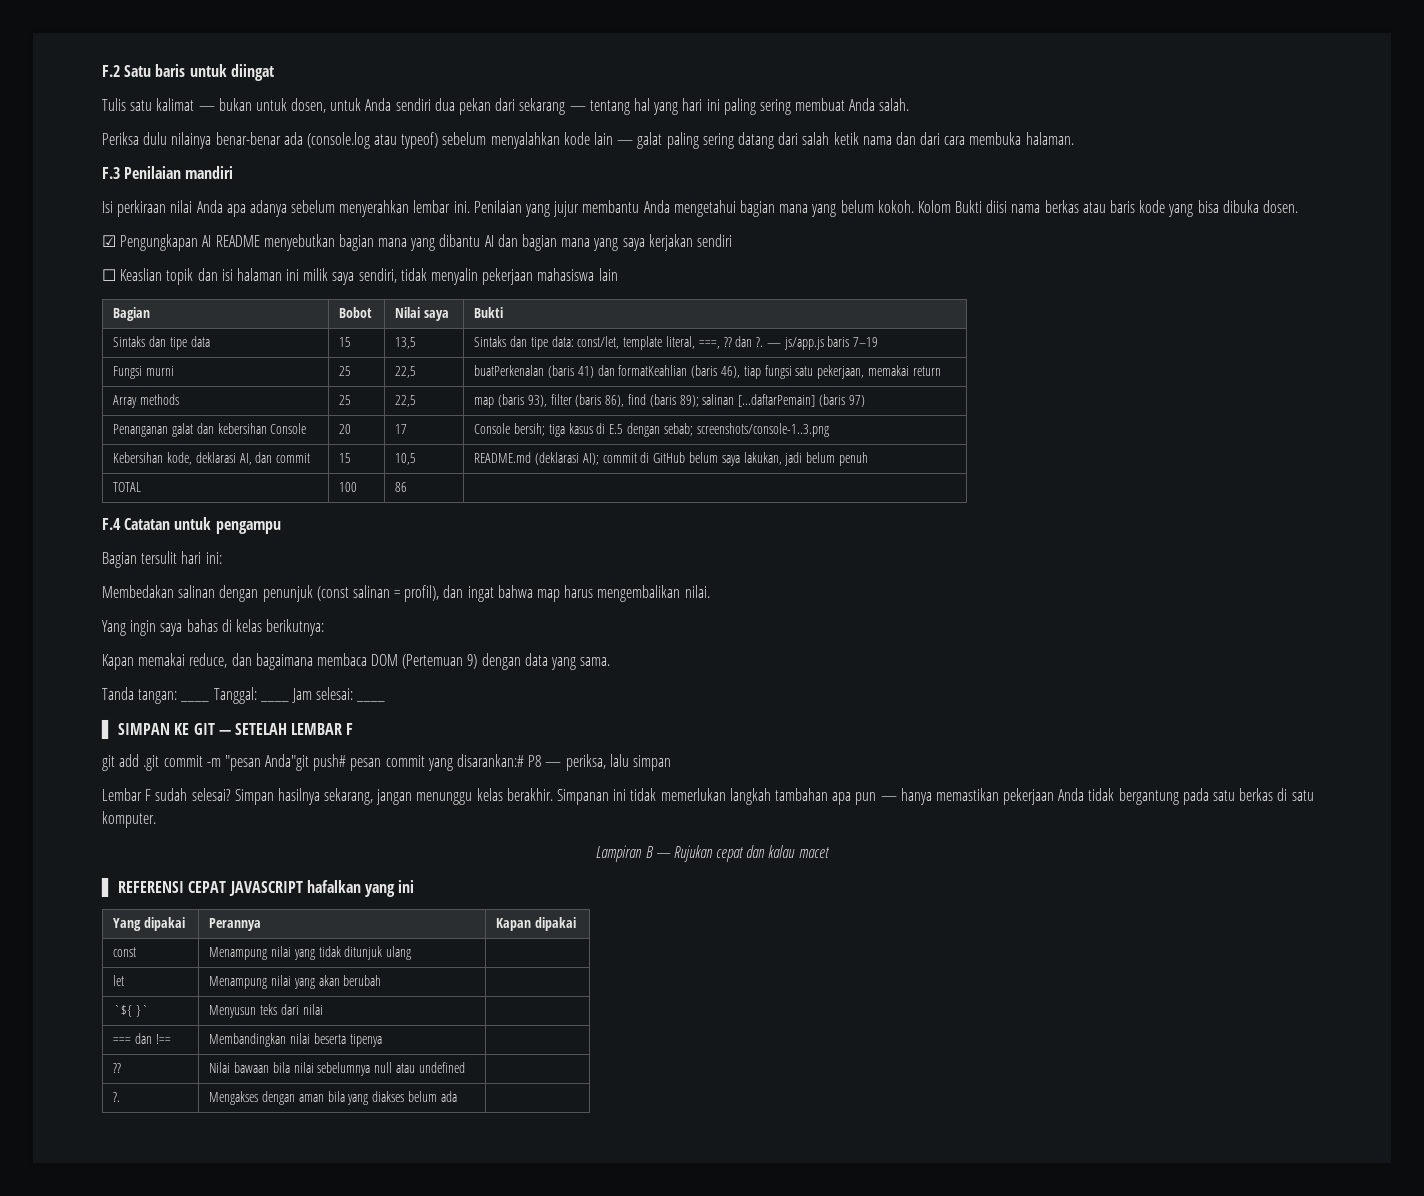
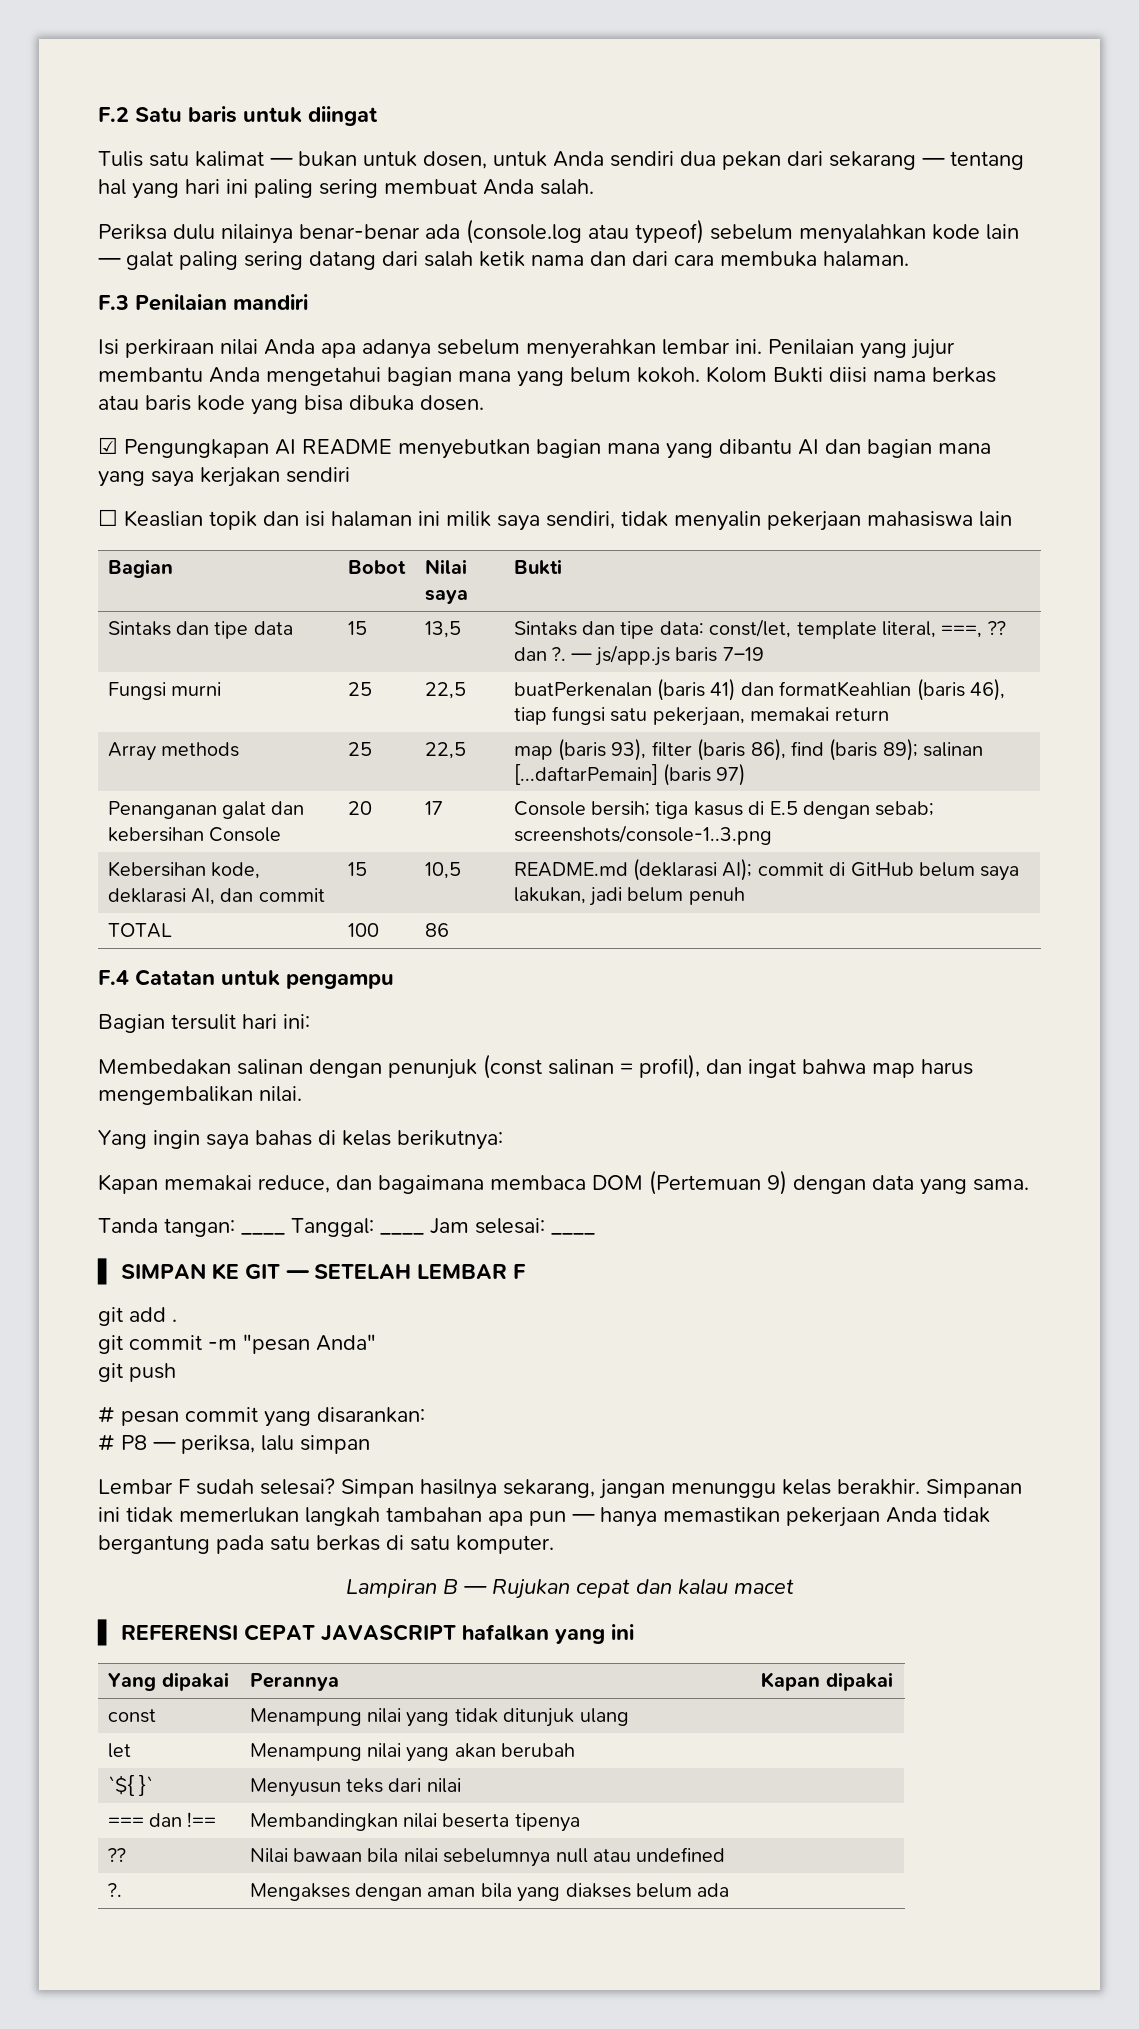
- git add .git commit -m "pesan Anda"git push# pesan commit yang disarankan:# P8 — periksa, lalu simpan
+ git add .
+ git commit -m "pesan Anda"
+ git push
+ # pesan commit yang disarankan:
+ # P8 — periksa, lalu simpan

